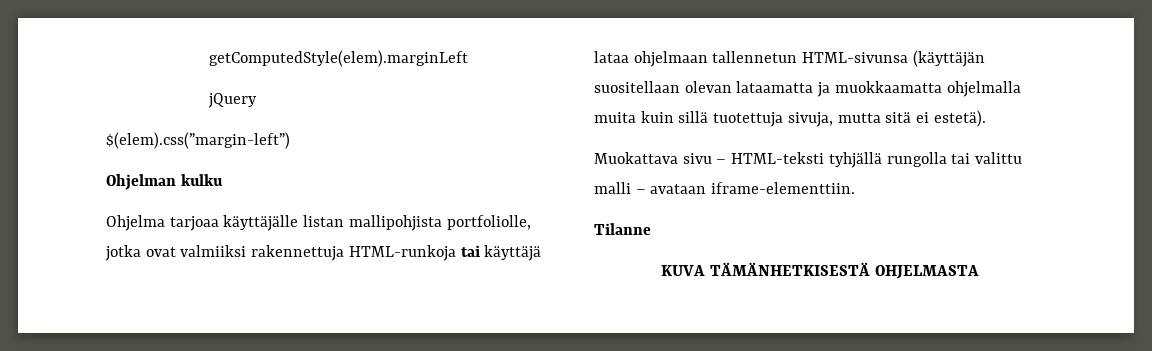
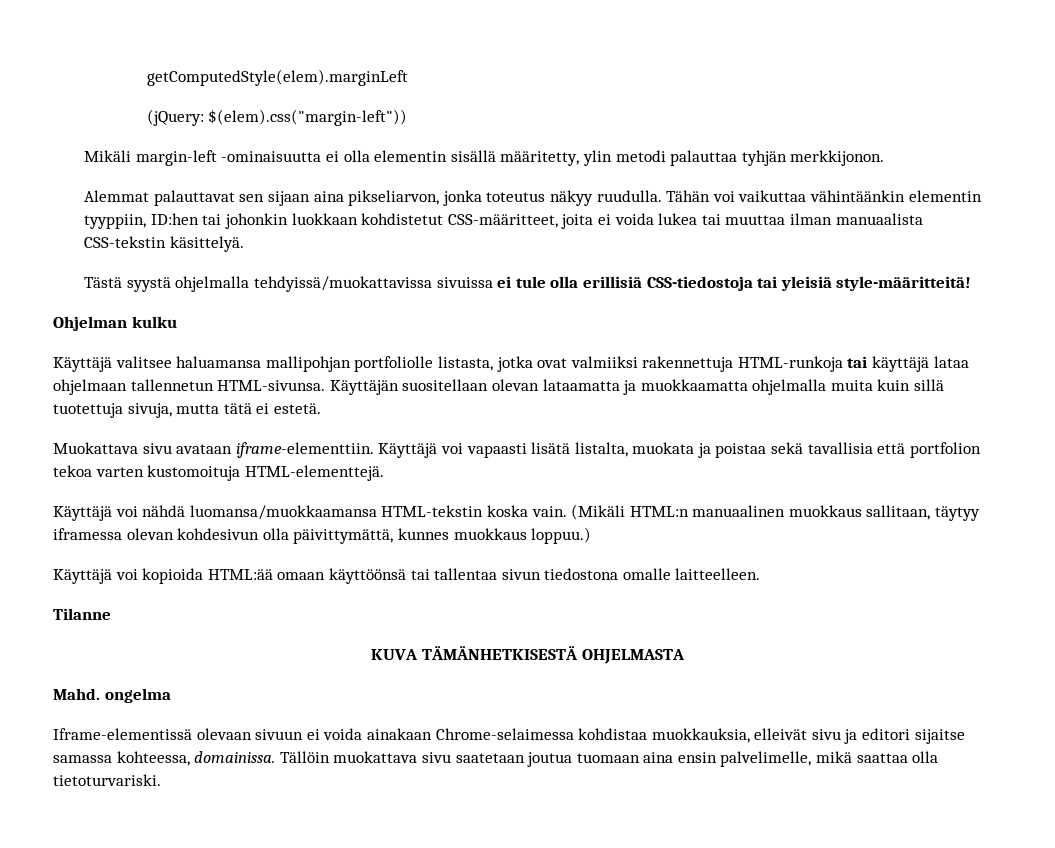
- jQuery
- $(elem).css(”margin-left”)
+ (jQuery: $(elem).css("margin-left"))
+ Mikäli margin-left -ominaisuutta ei olla elementin sisällä määritetty, ylin metodi palauttaa tyhjän merkkijonon.
+ Alemmat palauttavat sen sijaan aina pikseliarvon, jonka toteutus näkyy ruudulla. Tähän voi vaikuttaa vähintäänkin elementin tyyppiin, ID:hen tai johonkin luokkaan kohdistetut CSS-määritteet, joita ei voida lukea tai muuttaa ilman manuaalista CSS-tekstin käsittelyä.
+ Tästä syystä ohjelmalla tehdyissä/muokattavissa sivuissa ei tule olla erillisiä CSS-tiedostoja tai yleisiä style-määritteitä!
  Ohjelman kulku
- Ohjelma tarjoaa käyttäjälle listan mallipohjista portfoliolle, jotka ovat valmiiksi rakennettuja HTML-runkoja tai käyttäjä lataa ohjelmaan tallennetun HTML-sivunsa (käyttäjän suositellaan olevan lataamatta ja muokkaamatta ohjelmalla muita kuin sillä tuotettuja sivuja, mutta sitä ei estetä).
+ Käyttäjä valitsee haluamansa mallipohjan portfoliolle listasta, jotka ovat valmiiksi rakennettuja HTML-runkoja tai käyttäjä lataa ohjelmaan tallennetun HTML-sivunsa. Käyttäjän suositellaan olevan lataamatta ja muokkaamatta ohjelmalla muita kuin sillä tuotettuja sivuja, mutta tätä ei estetä.
- Muokattava sivu – HTML-teksti tyhjällä rungolla tai valittu malli – avataan iframe-elementtiin.
+ Muokattava sivu avataan iframe-elementtiin. Käyttäjä voi vapaasti lisätä listalta, muokata ja poistaa sekä tavallisia että portfolion tekoa varten kustomoituja HTML-elementtejä.
+ Käyttäjä voi nähdä luomansa/muokkaamansa HTML-tekstin koska vain. (Mikäli HTML:n manuaalinen muokkaus sallitaan, täytyy iframessa olevan kohdesivun olla päivittymättä, kunnes muokkaus loppuu.)
+ Käyttäjä voi kopioida HTML:ää omaan käyttöönsä tai tallentaa sivun tiedostona omalle laitteelleen.
  Tilanne
  KUVA TÄMÄNHETKISESTÄ OHJELMASTA
+ Mahd. ongelma
+ Iframe-elementissä olevaan sivuun ei voida ainakaan Chrome-selaimessa kohdistaa muokkauksia, elleivät sivu ja editori sijaitse samassa kohteessa, domainissa. Tällöin muokattava sivu saatetaan joutua tuomaan aina ensin palvelimelle, mikä saattaa olla tietoturvariski.

